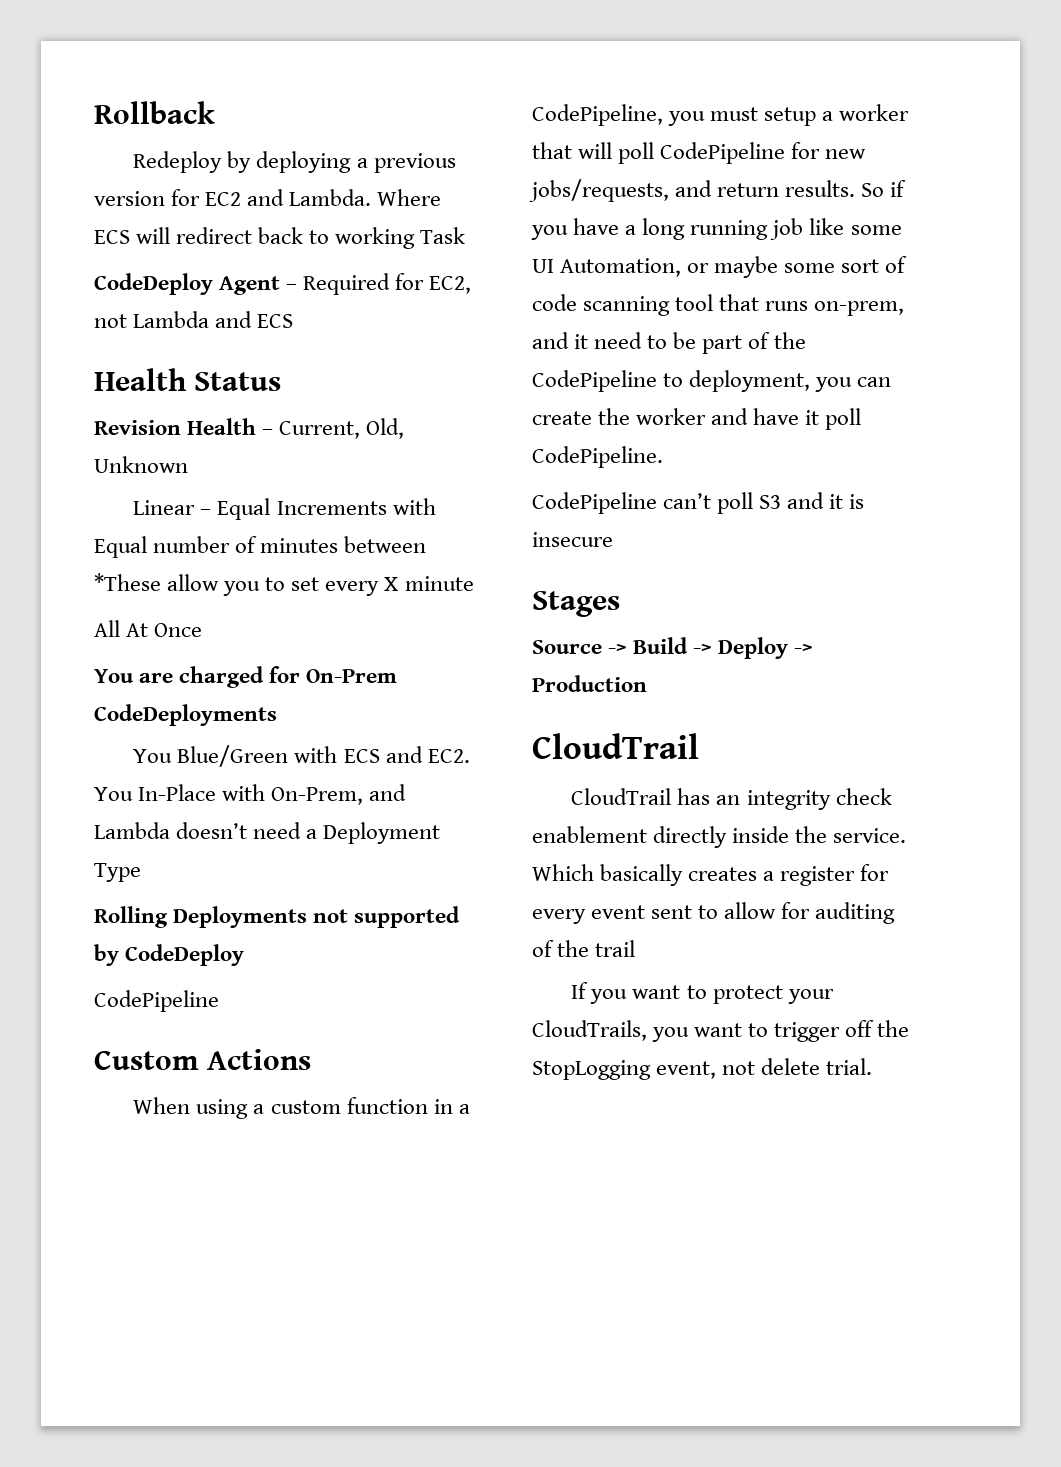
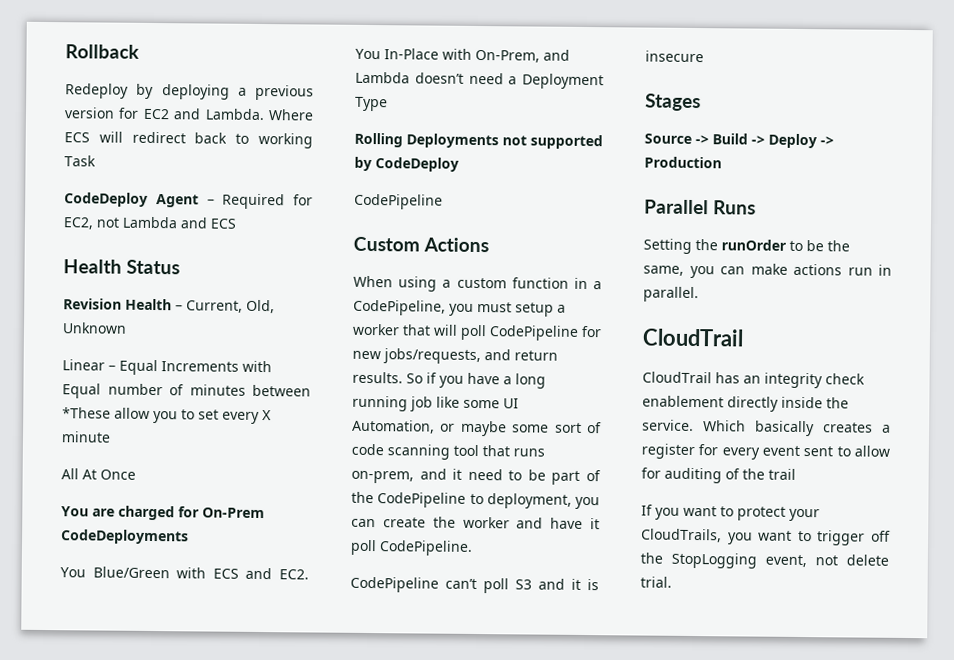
+ Parallel Runs
+ Setting the runOrder to be the same, you can make actions run in parallel.

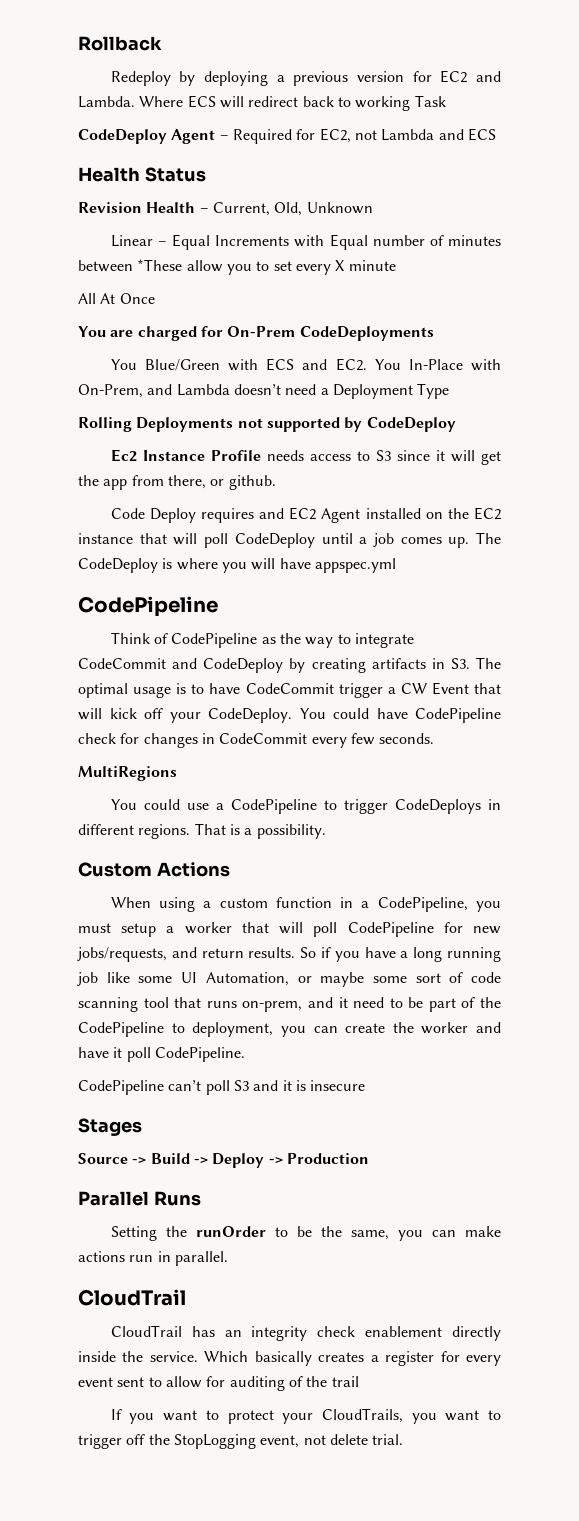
  Rolling Deployments not supported by CodeDeploy
+ Ec2 Instance Profile needs access to S3 since it will get the app from there, or github.
+ Code Deploy requires and EC2 Agent installed on the EC2 instance that will poll CodeDeploy until a job comes up. The CodeDeploy is where you will have appspec.yml
  CodePipeline
+ Think of CodePipeline as the way to integrate CodeCommit and CodeDeploy by creating artifacts in S3. The optimal usage is to have CodeCommit trigger a CW Event that will kick off your CodeDeploy. You could have CodePipeline check for changes in CodeCommit every few seconds.
+ MultiRegions
+ You could use a CodePipeline to trigger CodeDeploys in different regions. That is a possibility.

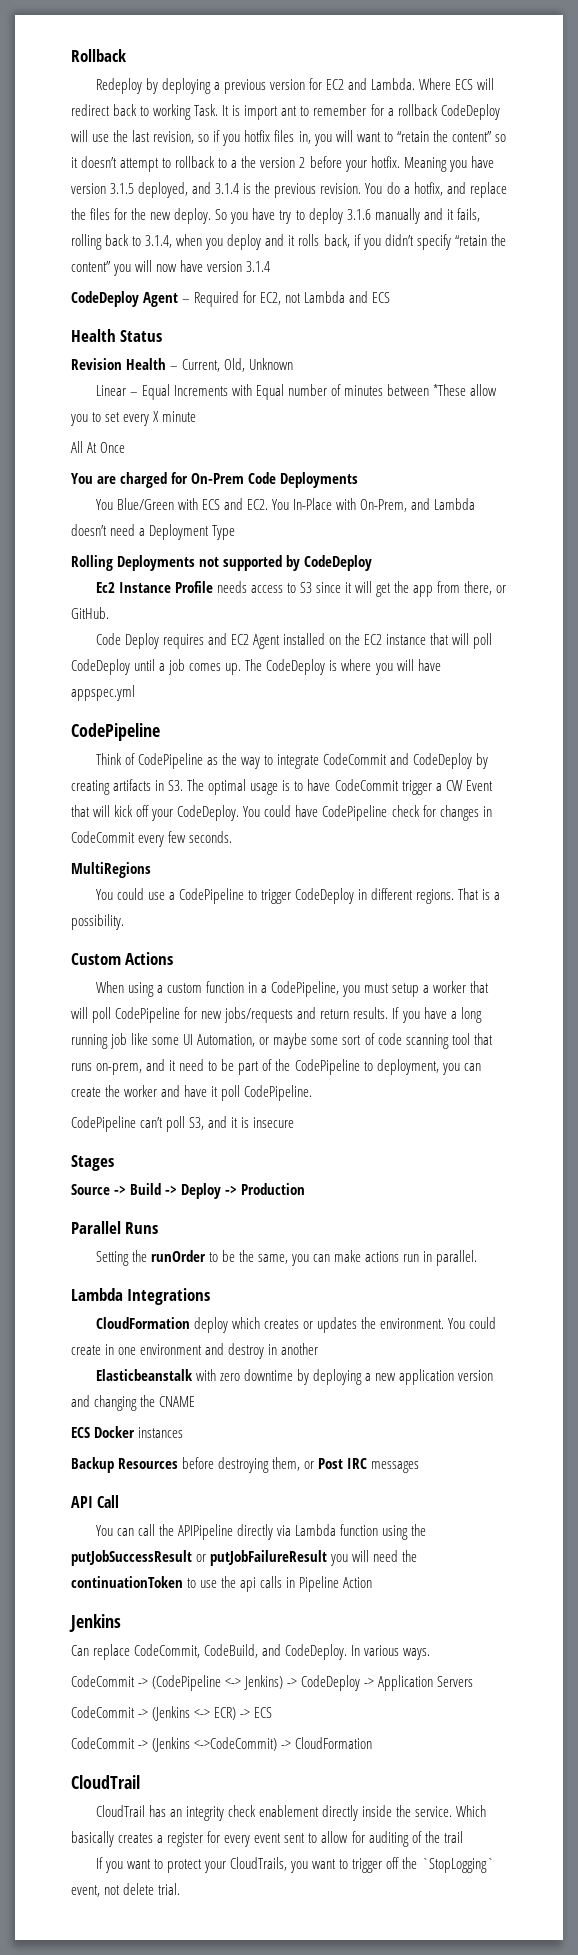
- Where ECS will redirect back to working Task
+ Where ECS will redirect back to working Task. It is import ant to remember for a rollback CodeDeploy will use the last revision, so if you hotfix files in, you will want to “retain the content” so it doesn’t attempt to rollback to a the version 2 before your hotfix. Meaning you have version 3.1.5 deployed, and 3.1.4 is the previous revision. You do a hotfix, and replace the files for the new deploy. So you have try to deploy 3.1.6 manually and it fails, rolling back to 3.1.4, when you deploy and it rolls back, if you didn’t specify “retain the content” you will now have version 3.1.4
- You are charged for On-Prem CodeDeployments
+ You are charged for On-Prem Code Deployments
- Ec2 Instance Profile needs access to S3 since it will get the app from there, or github.
+ Ec2 Instance Profile needs access to S3 since it will get the app from there, or GitHub.
- You could use a CodePipeline to trigger CodeDeploys in different regions.
+ You could use a CodePipeline to trigger CodeDeploy in different regions.
- When using a custom function in a CodePipeline, you must setup a worker that will poll CodePipeline for new jobs/requests, and return results.
+ When using a custom function in a CodePipeline, you must setup a worker that will poll CodePipeline for new jobs/requests and return results.
- So if you have a long running job like some UI Automation, or maybe some sort of code scanning tool that runs on-prem, and it need to be part of the CodePipeline to deployment, you can create the worker and have it poll CodePipeline.
+ If you have a long running job like some UI Automation, or maybe some sort of code scanning tool that runs on-prem, and it need to be part of the CodePipeline to deployment, you can create the worker and have it poll CodePipeline.
- CodePipeline can’t poll S3 and it is insecure
+ CodePipeline can’t poll S3, and it is insecure
+ Lambda Integrations
+ CloudFormation deploy which creates or updates the environment. You could create in one environment and destroy in another
+ Elasticbeanstalk with zero downtime by deploying a new application version and changing the CNAME
+ ECS Docker instances
+ Backup Resources before destroying them, or Post IRC messages
+ API Call
+ You can call the APIPipeline directly via Lambda function using the putJobSuccessResult or putJobFailureResult you will need the continuationToken to use the api calls in Pipeline Action
+ Jenkins
+ Can replace CodeCommit, CodeBuild, and CodeDeploy. In various ways.
+ CodeCommit -> (CodePipeline <-> Jenkins) -> CodeDeploy -> Application Servers
+ CodeCommit -> (Jenkins <-> ECR) -> ECS
+ CodeCommit -> (Jenkins <->CodeCommit) -> CloudFormation
- If you want to protect your CloudTrails, you want to trigger off the StopLogging event, not delete trial.
+ If you want to protect your CloudTrails, you want to trigger off the `StopLogging` event, not delete trial.

